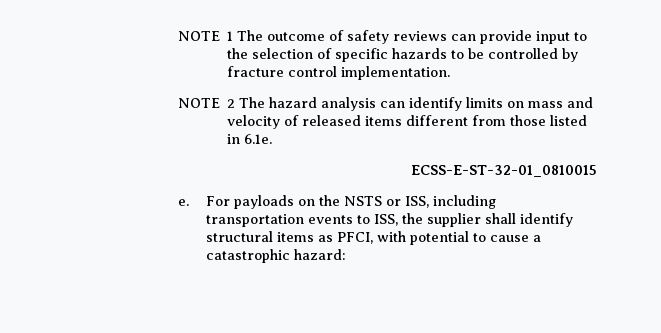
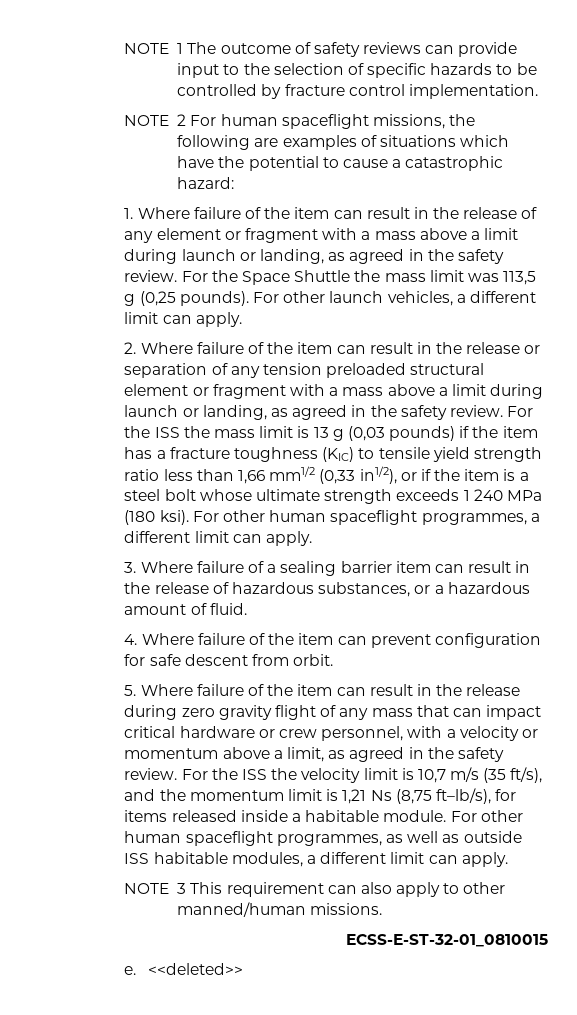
- NOTE 2 The hazard analysis can identify limits on mass and velocity of released items different from those listed in 6.1e.
- ECSS-E-ST-32-01_0810015
- e. For payloads on the NSTS or ISS, including transportation events to ISS, the supplier shall identify structural items as PFCI, with potential to cause a catastrophic hazard:
+ NOTE 2 For human spaceflight missions, the following are examples of situations which have the potential to cause a catastrophic hazard:
+ 1. Where failure of the item can result in the release of any element or fragment with a mass above a limit during launch or landing, as agreed in the safety review. For the Space Shuttle the mass limit was 113,5 g (0,25 pounds). For other launch vehicles, a different limit can apply.
+ 2. Where failure of the item can result in the release or separation of any tension preloaded structural element or fragment with a mass above a limit during launch or landing, as agreed in the safety review. For the ISS the mass limit is 13 g (0,03 pounds) if the item has a fracture toughness (KIC) to tensile yield strength ratio less than 1,66 mm1/2 (0,33 in1/2), or if the item is a steel bolt whose ultimate strength exceeds 1 240 MPa (180 ksi). For other human spaceflight programmes, a different limit can apply.
+ 3. Where failure of a sealing barrier item can result in the release of hazardous substances, or a hazardous amount of fluid.
+ 4. Where failure of the item can prevent configuration for safe descent from orbit.
+ 5. Where failure of the item can result in the release during zero gravity flight of any mass that can impact critical hardware or crew personnel, with a velocity or momentum above a limit, as agreed in the safety review. For the ISS the velocity limit is 10,7 m/s (35 ft/s), and the momentum limit is 1,21 Ns (8,75 ft–lb/s), for items released inside a habitable module. For other human spaceflight programmes, as well as outside ISS habitable modules, a different limit can apply.
+ NOTE 3 This requirement can also apply to other manned/human missions.
+ ECSS-E-ST-32-01_0810015
+ e. <<deleted>>

